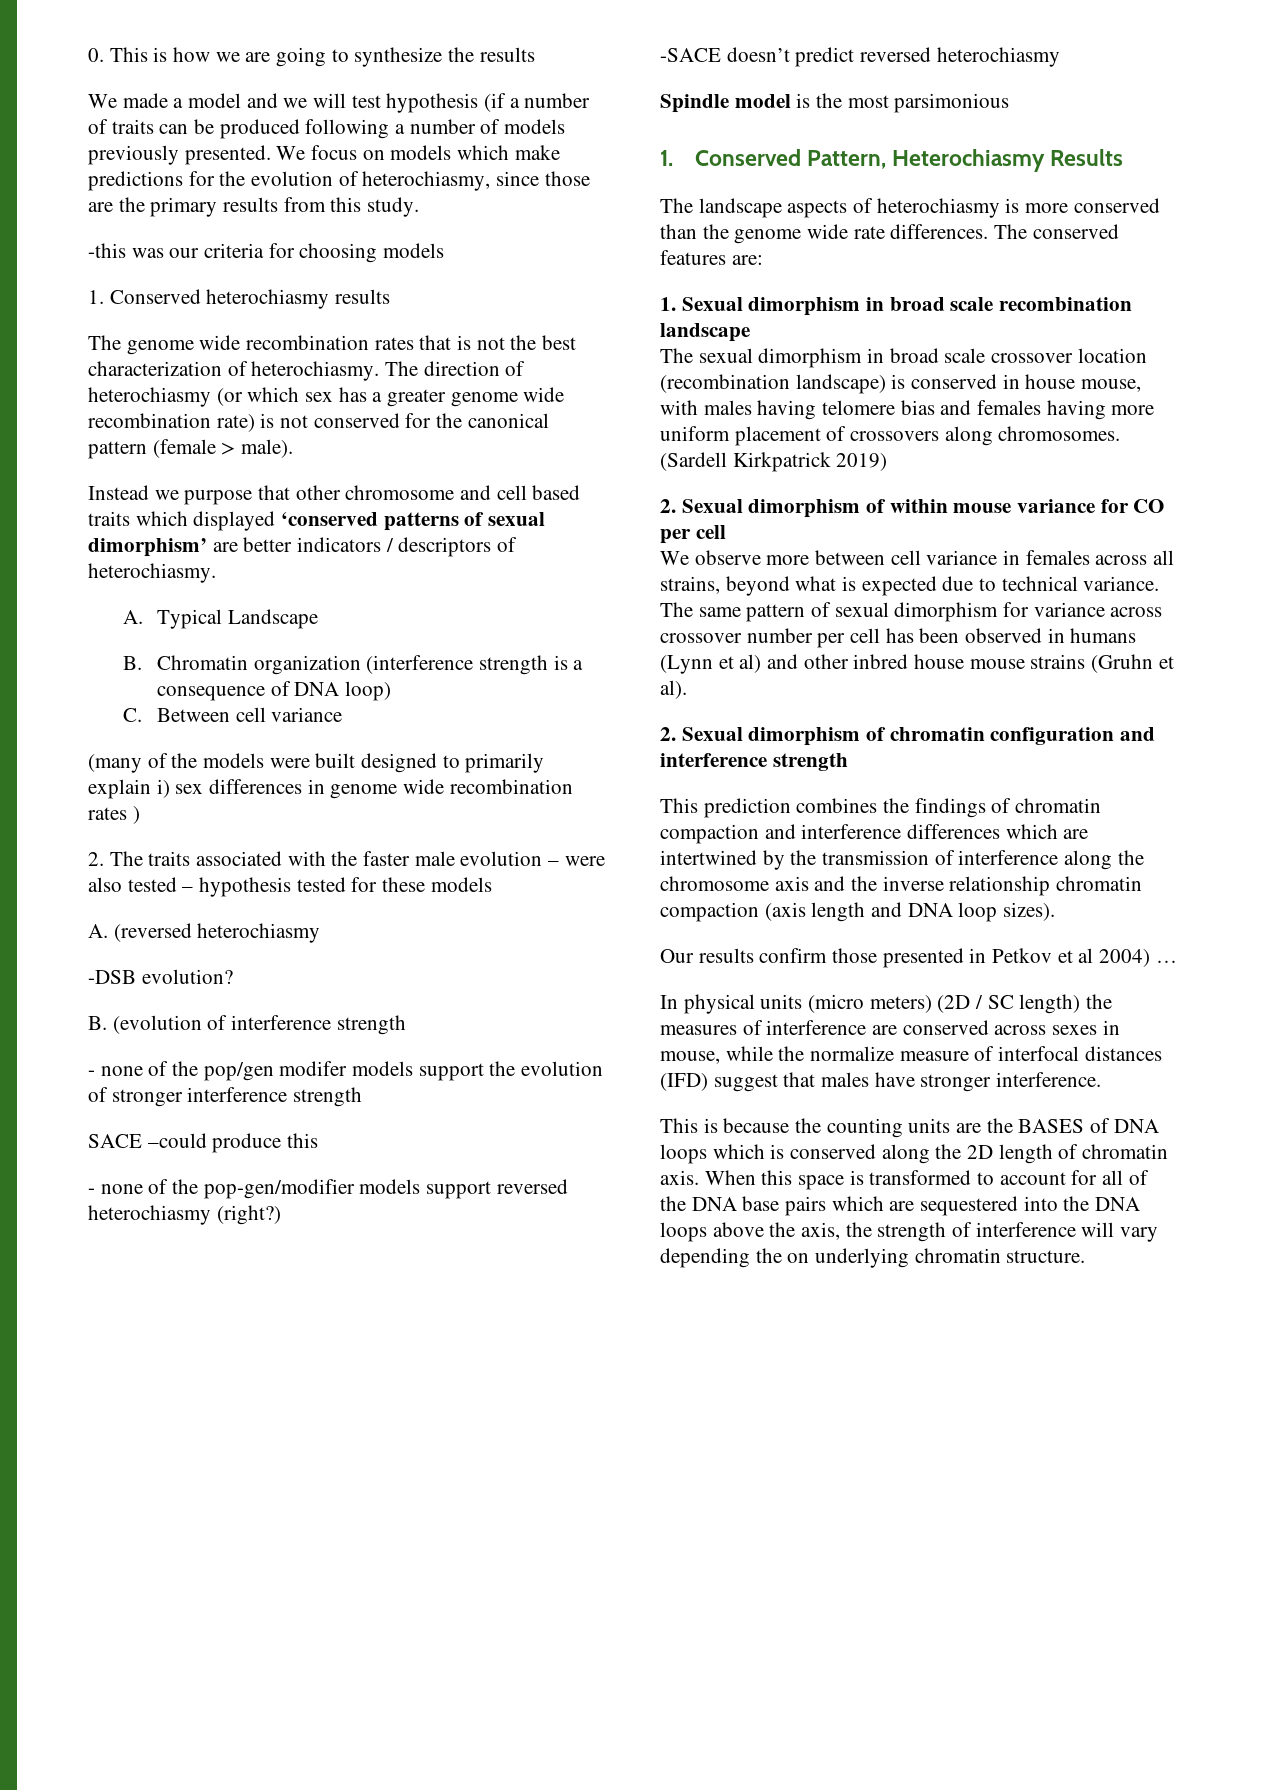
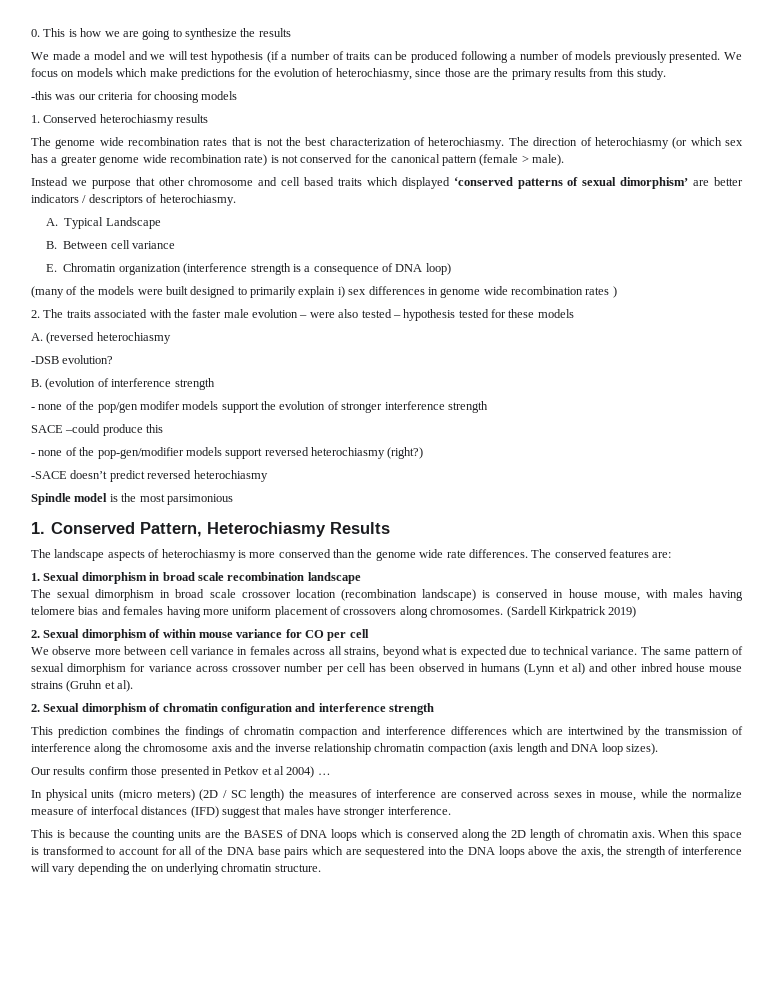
- B. Chromatin organization (interference strength is a consequence of DNA loop)
+ B. Between cell variance
+ E. Chromatin organization (interference strength is a consequence of DNA loop)
- C. Between cell variance

